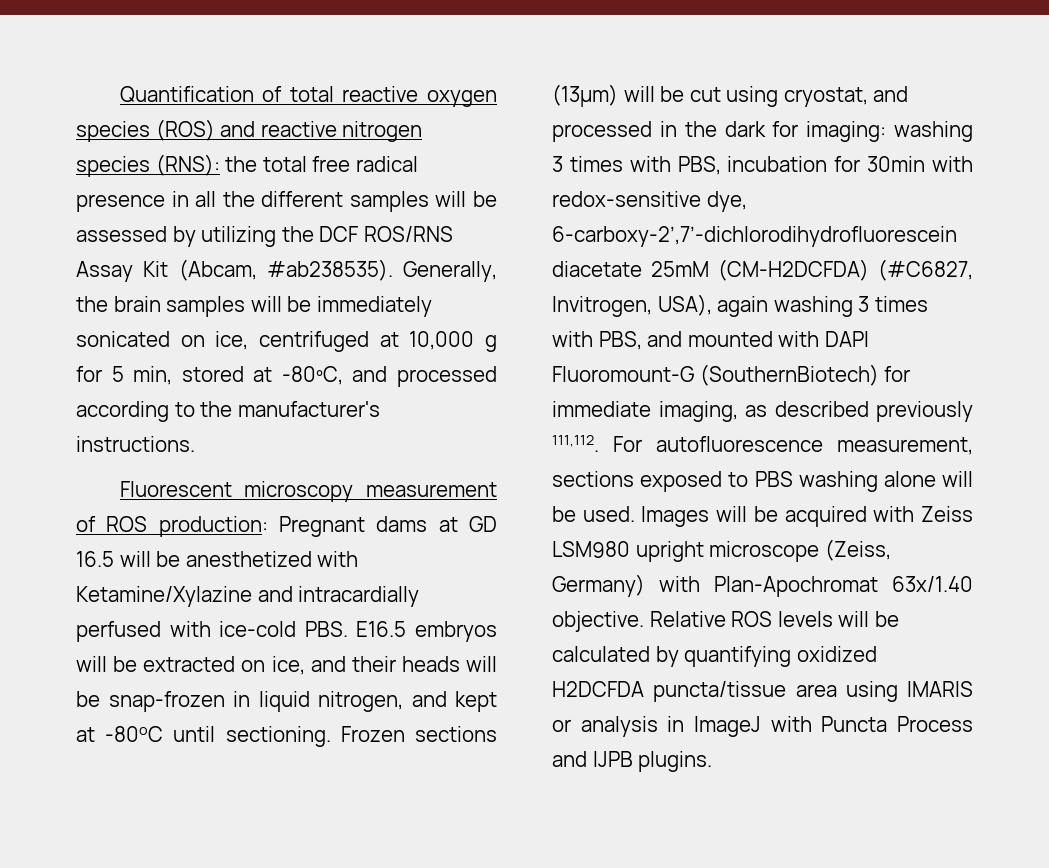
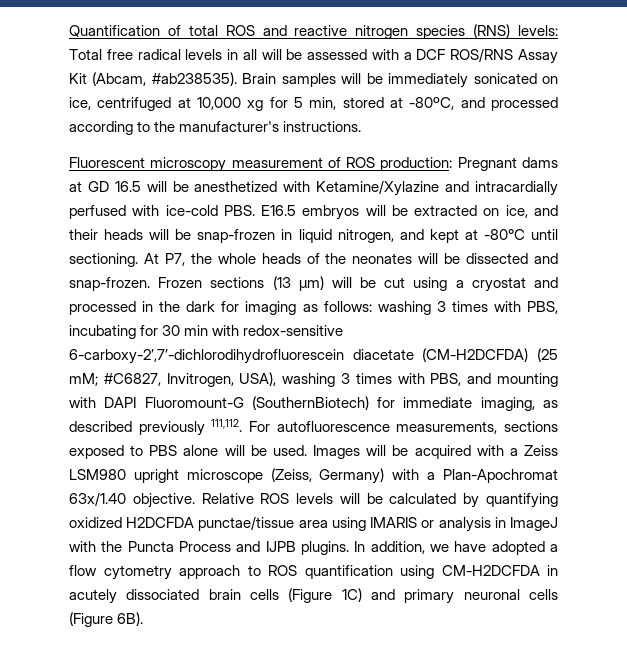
- Quantification of total reactive oxygen species (ROS) and reactive nitrogen species (RNS): the total free radical presence in all the different samples will be assessed by utilizing the DCF ROS/RNS Assay Kit (Abcam, #ab238535).
+ Quantification of total ROS and reactive nitrogen species (RNS) levels: Total free radical levels in all will be assessed with a DCF ROS/RNS Assay Kit (Abcam, #ab238535).
- Generally, the brain samples will be immediately sonicated on ice, centrifuged at 10,000 g for 5 min, stored at -80ºC, and processed according to the manufacturer's instructions.
+ Brain samples will be immediately sonicated on ice, centrifuged at 10,000 xg for 5 min, stored at -80ºC, and processed according to the manufacturer's instructions.
- Fluorescent microscopy measurement of ROS production: Pregnant dams at GD 16.5 will be anesthetized with Ketamine/Xylazine and intracardially perfused with ice-cold PBS. E16.5 embryos will be extracted on ice, and their heads will be snap-frozen in liquid nitrogen, and kept at -80oC until sectioning.
+ Fluorescent microscopy measurement of ROS production: Pregnant dams at GD 16.5 will be anesthetized with Ketamine/Xylazine and intracardially perfused with ice-cold PBS. E16.5 embryos will be extracted on ice, and their heads will be snap-frozen in liquid nitrogen, and kept at -80°C until sectioning.
- Frozen sections (13μm) will be cut using cryostat, and processed in the dark for imaging: washing 3 times with PBS, incubation for 30min with redox-sensitive dye, 6-carboxy-2’,7’-dichlorodihydrofluorescein diacetate 25mM (CM-H2DCFDA) (#C6827, Invitrogen, USA), again washing 3 times with PBS, and mounted with DAPI Fluoromount-G (SouthernBiotech) for immediate imaging, as described previously 111,112.
+ At P7, the whole heads of the neonates will be dissected and snap-frozen. Frozen sections (13 μm) will be cut using a cryostat and processed in the dark for imaging as follows: washing 3 times with PBS, incubating for 30 min with redox-sensitive 6-carboxy-2’,7’-dichlorodihydrofluorescein diacetate (CM-H2DCFDA) (25 mM; #C6827, Invitrogen, USA), washing 3 times with PBS, and mounting with DAPI Fluoromount-G (SouthernBiotech) for immediate imaging, as described previously 111,112.
- For autofluorescence measurement, sections exposed to PBS washing alone will be used.
+ For autofluorescence measurements, sections exposed to PBS alone will be used.
- Images will be acquired with Zeiss LSM980 upright microscope (Zeiss, Germany) with Plan-Apochromat 63x/1.40 objective.
+ Images will be acquired with a Zeiss LSM980 upright microscope (Zeiss, Germany) with a Plan-Apochromat 63x/1.40 objective.
- Relative ROS levels will be calculated by quantifying oxidized H2DCFDA puncta/tissue area using IMARIS or analysis in ImageJ with Puncta Process and IJPB plugins.
+ Relative ROS levels will be calculated by quantifying oxidized H2DCFDA punctae/tissue area using IMARIS or analysis in ImageJ with the Puncta Process and IJPB plugins.
+ In addition, we have adopted a flow cytometry approach to ROS quantification using CM-H2DCFDA in acutely dissociated brain cells (Figure 1C) and primary neuronal cells (Figure 6B).

